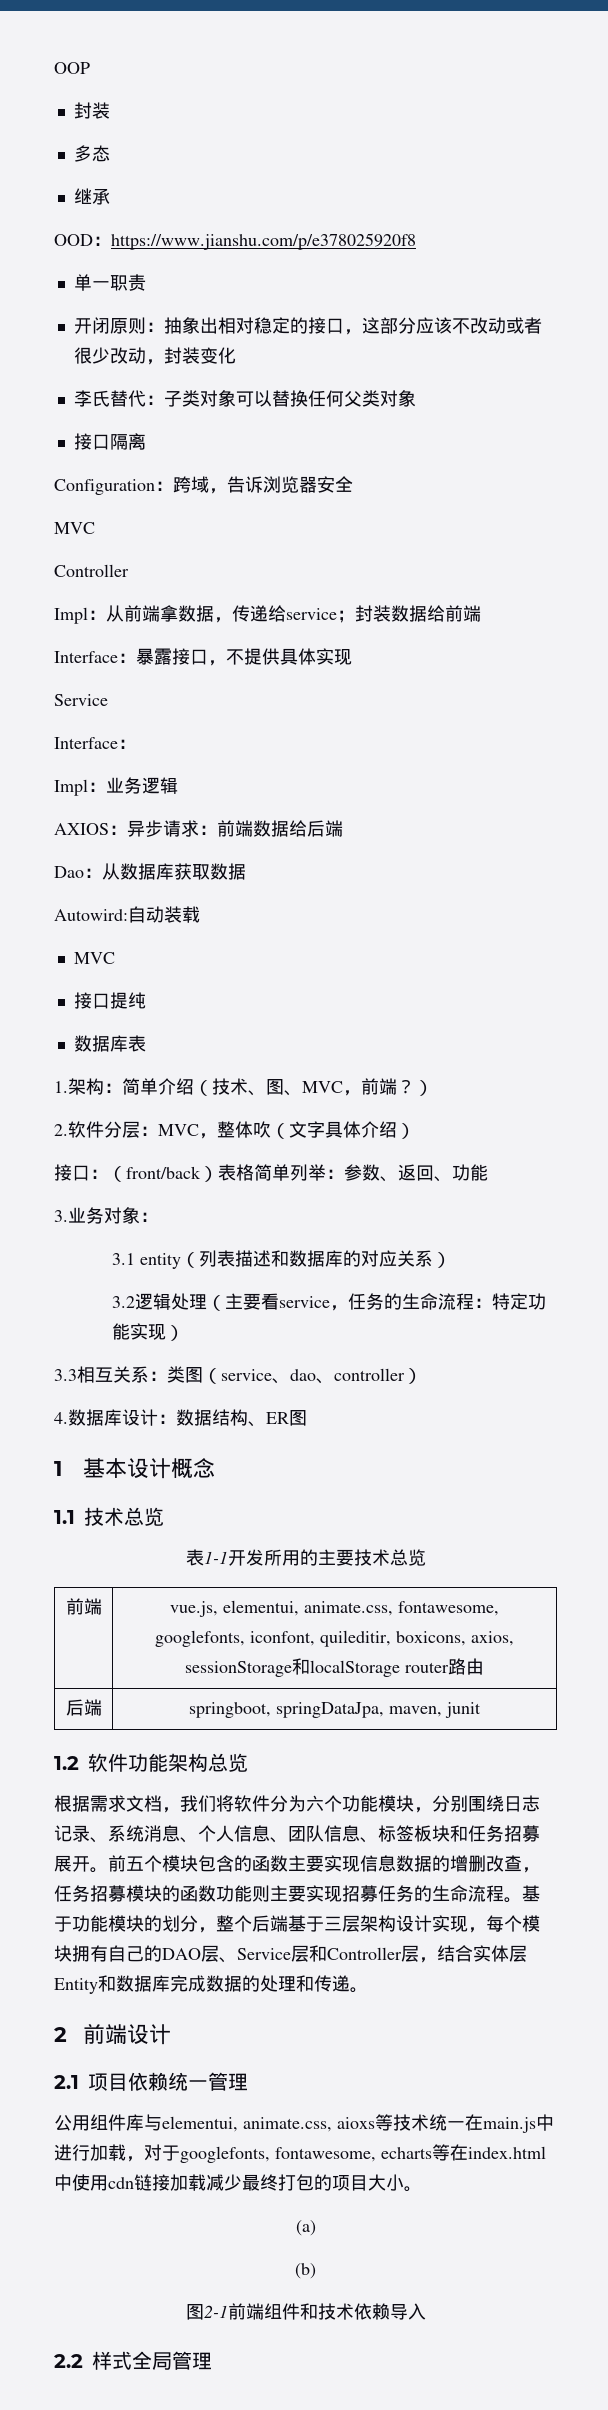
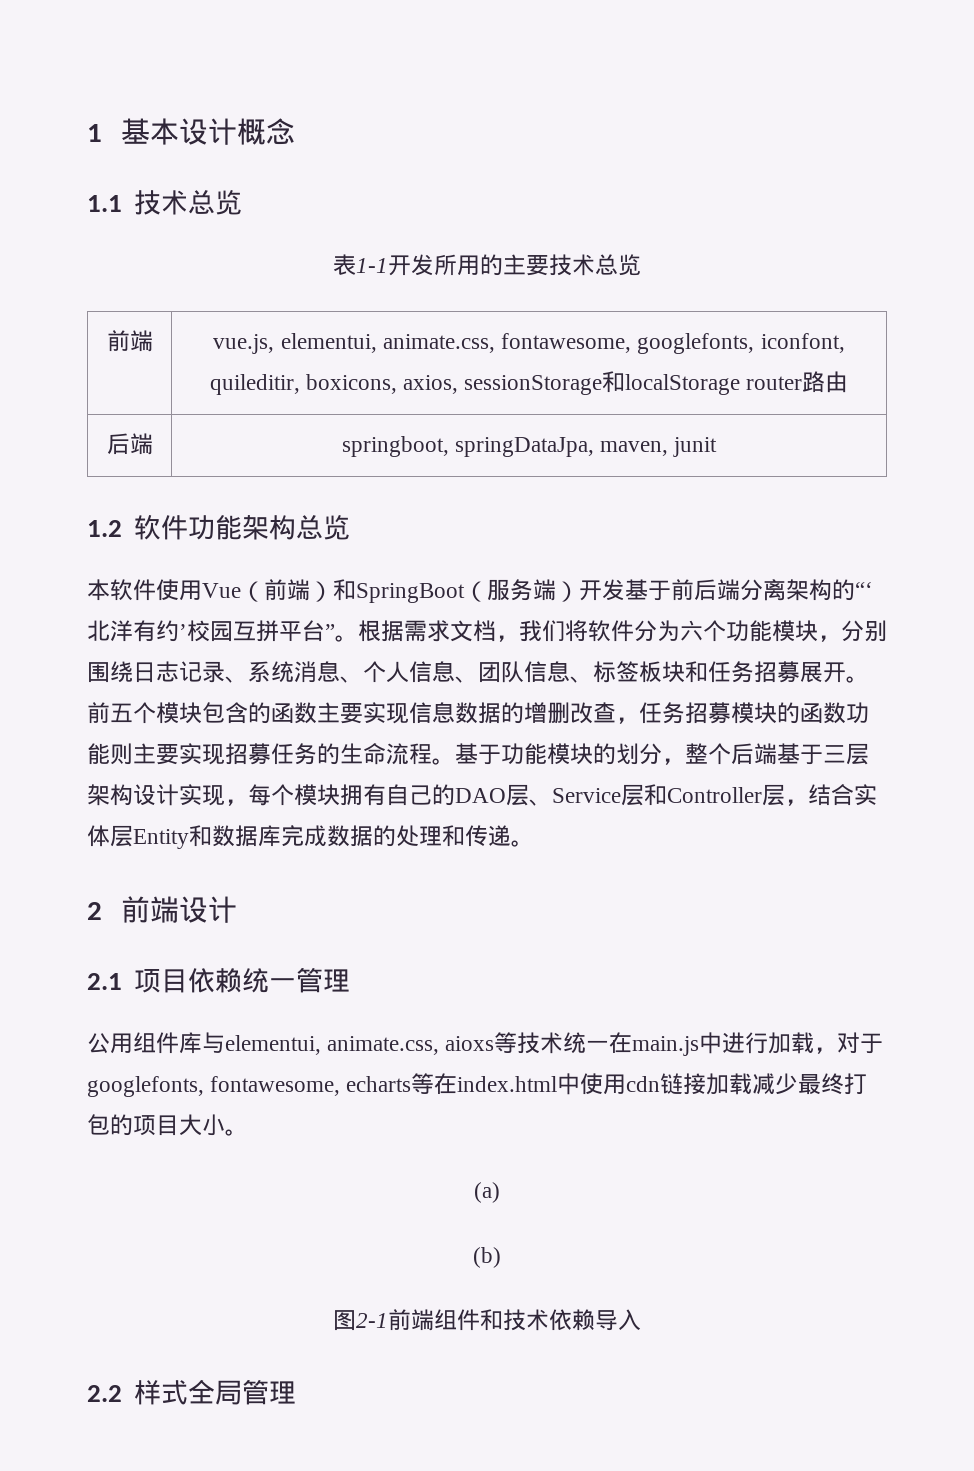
- OOP
- 封装
- 多态
- 继承
- OOD：https://www.jianshu.com/p/e378025920f8
- 单一职责
- 开闭原则：抽象出相对稳定的接口，这部分应该不改动或者很少改动，封装变化
- 李氏替代：子类对象可以替换任何父类对象
- 接口隔离
- Configuration：跨域，告诉浏览器安全
- MVC
- Controller
- Impl：从前端拿数据，传递给service；封装数据给前端
- Interface：暴露接口，不提供具体实现
- Service
- Interface：
- Impl：业务逻辑
- AXIOS：异步请求：前端数据给后端
- Dao：从数据库获取数据
- Autowird:自动装载
- MVC
- 接口提纯
- 数据库表
- 1.架构：简单介绍（技术、图、MVC，前端？）
- 2.软件分层：MVC，整体吹（文字具体介绍）
- 接口：（front/back）表格简单列举：参数、返回、功能
- 3.业务对象：
- 3.1 entity（列表描述和数据库的对应关系）
- 3.2逻辑处理（主要看service，任务的生命流程：特定功能实现）
- 3.3相互关系：类图（service、dao、controller）
- 4.数据库设计：数据结构、ER图
+ 本软件使用Vue（前端）和SpringBoot（服务端）开发基于前后端分离架构的“‘北洋有约’校园互拼平台”。

